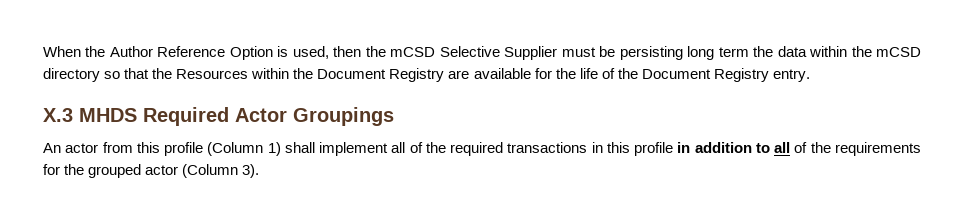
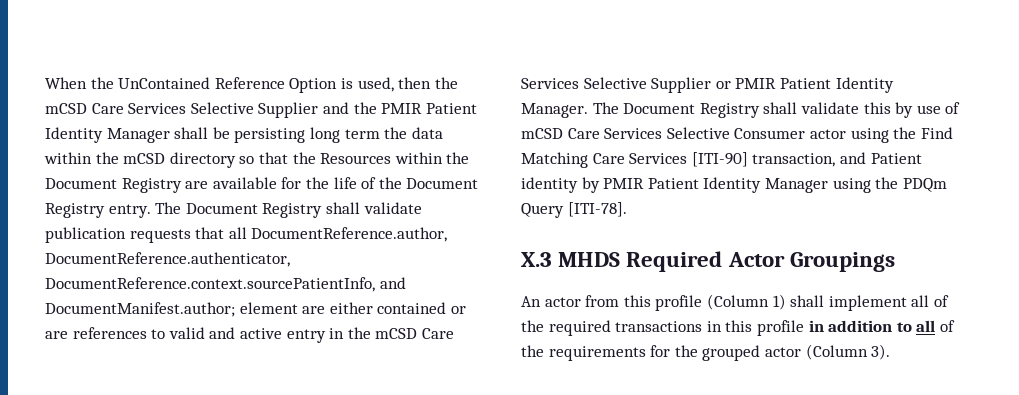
- When the Author Reference Option is used, then the mCSD Selective Supplier must be persisting long term the data within the mCSD directory so that the Resources within the Document Registry are available for the life of the Document Registry entry.
+ When the UnContained Reference Option is used, then the mCSD Care Services Selective Supplier and the PMIR Patient Identity Manager shall be persisting long term the data within the mCSD directory so that the Resources within the Document Registry are available for the life of the Document Registry entry. The Document Registry shall validate publication requests that all DocumentReference.author, DocumentReference.authenticator, DocumentReference.context.sourcePatientInfo, and DocumentManifest.author; element are either contained or are references to valid and active entry in the mCSD Care Services Selective Supplier or PMIR Patient Identity Manager. The Document Registry shall validate this by use of mCSD Care Services Selective Consumer actor using the Find Matching Care Services [ITI-90] transaction, and Patient identity by PMIR Patient Identity Manager using the PDQm Query [ITI-78].

